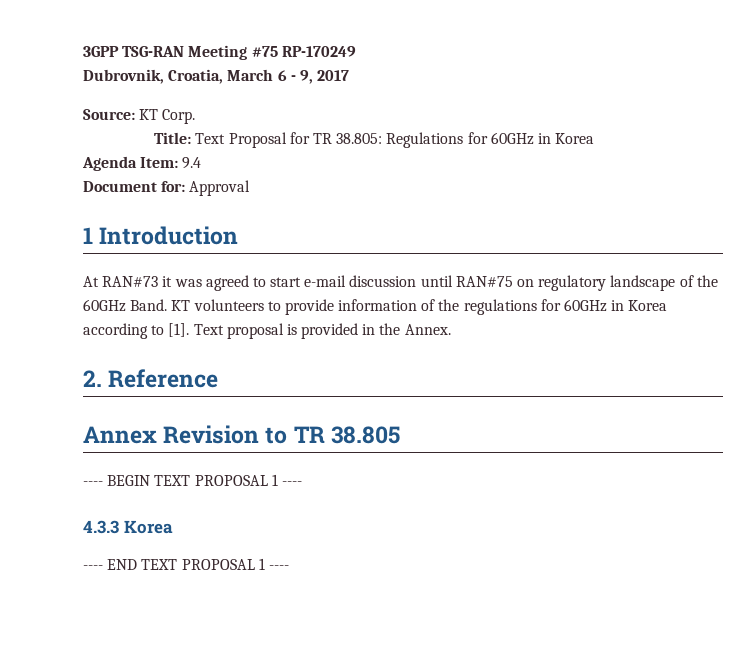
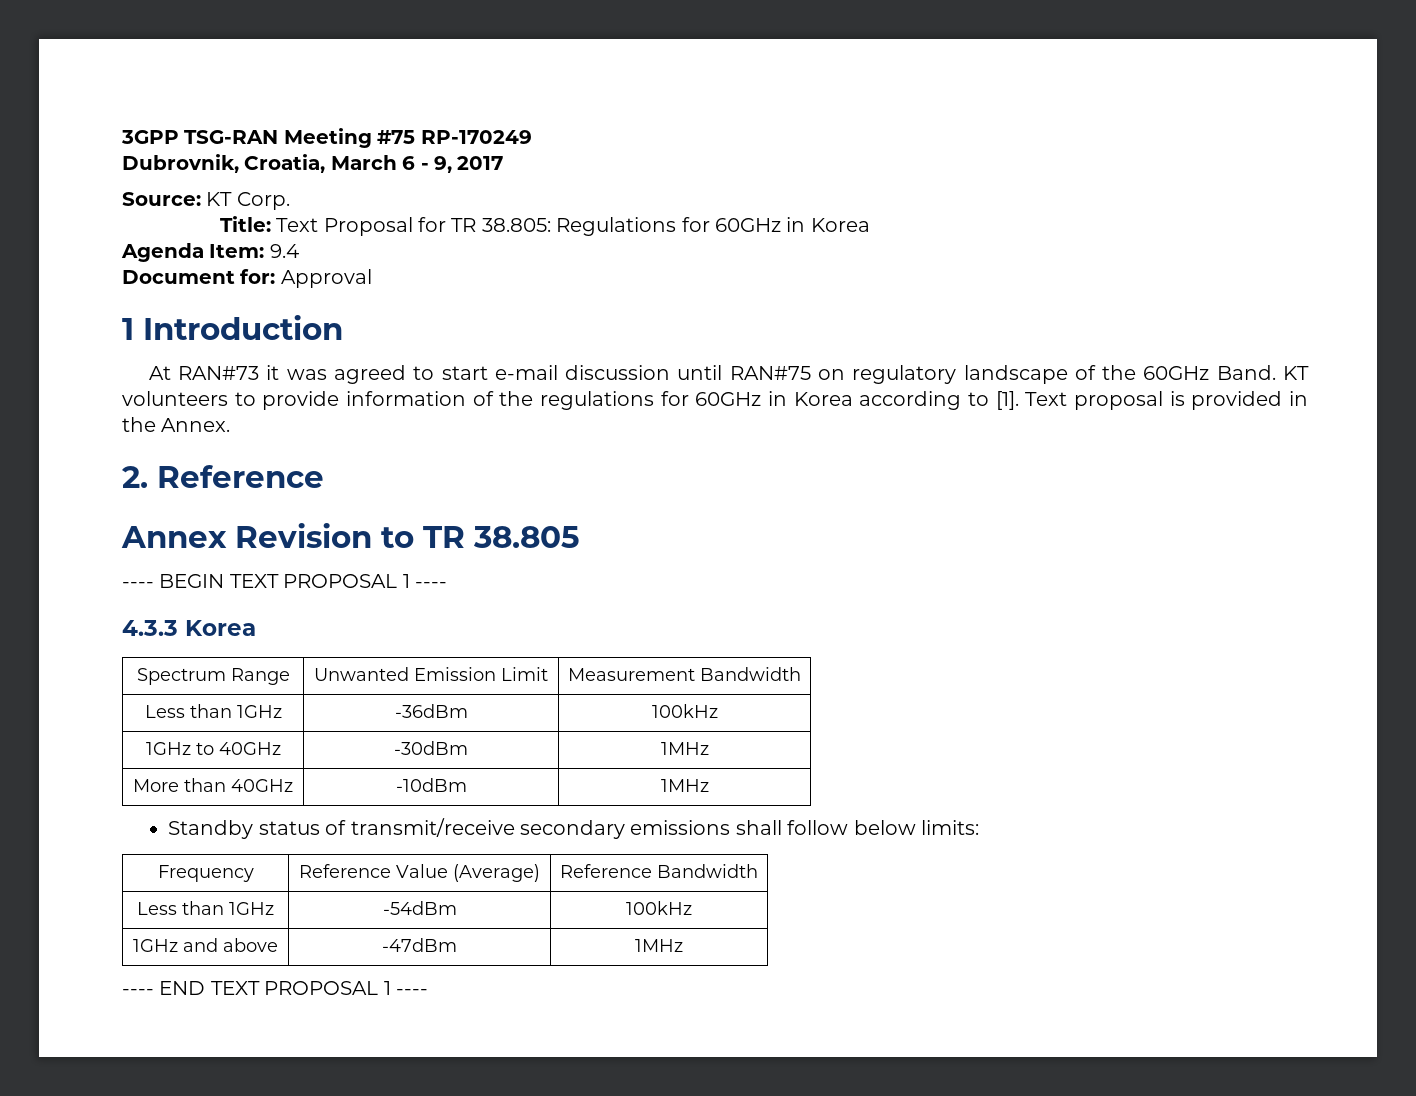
+ Spectrum Range | Unwanted Emission Limit | Measurement Bandwidth
+ Less than 1GHz | -36dBm | 100kHz
+ 1GHz to 40GHz | -30dBm | 1MHz
+ More than 40GHz | -10dBm | 1MHz
+ Standby status of transmit/receive secondary emissions shall follow below limits:
+ Frequency | Reference Value (Average) | Reference Bandwidth
+ Less than 1GHz | -54dBm | 100kHz
+ 1GHz and above | -47dBm | 1MHz

